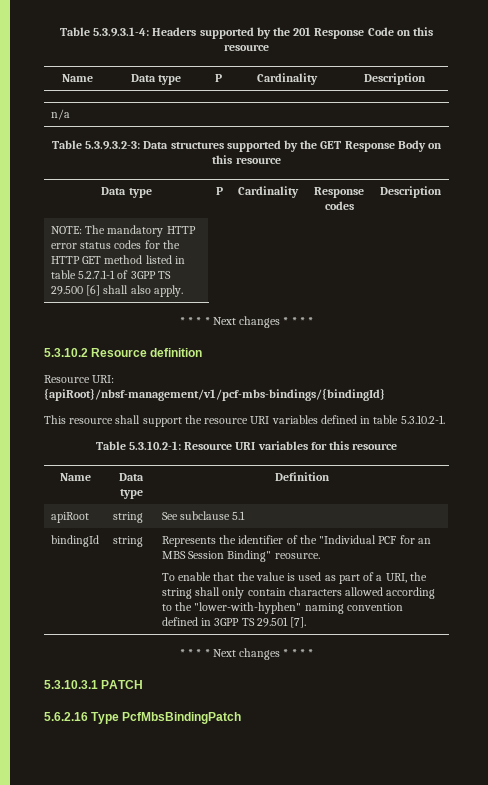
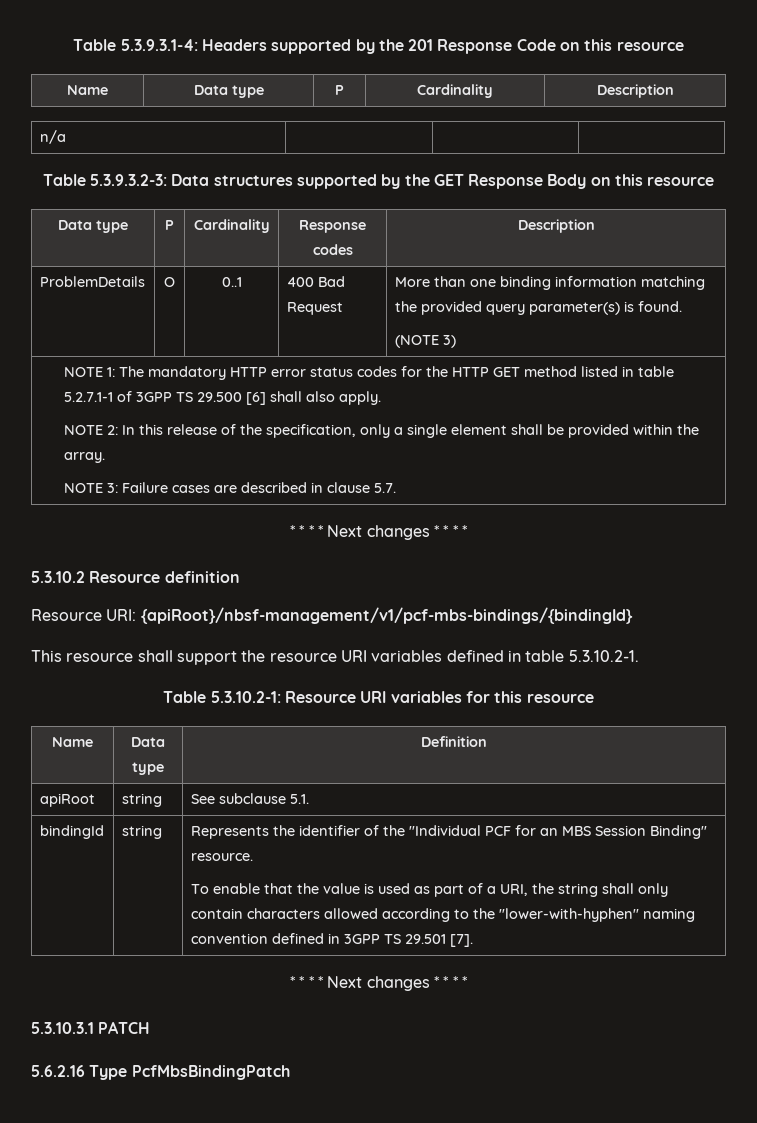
- NOTE: The mandatory HTTP error status codes for the HTTP GET method listed in table 5.2.7.1-1 of 3GPP TS 29.500 [6] shall also apply.
+ ProblemDetails | O | 0..1 | 400 Bad Request | More than one binding information matching the provided query parameter(s) is found.
+ (NOTE 3)
+ NOTE 1: The mandatory HTTP error status codes for the HTTP GET method listed in table 5.2.7.1-1 of 3GPP TS 29.500 [6] shall also apply.
+ NOTE 2: In this release of the specification, only a single element shall be provided within the array.
+ NOTE 3: Failure cases are described in clause 5.7.
- apiRoot | string | See subclause 5.1
+ apiRoot | string | See subclause 5.1.
- Represents the identifier of the "Individual PCF for an MBS Session Binding" reosurce.
+ Represents the identifier of the "Individual PCF for an MBS Session Binding" resource.

